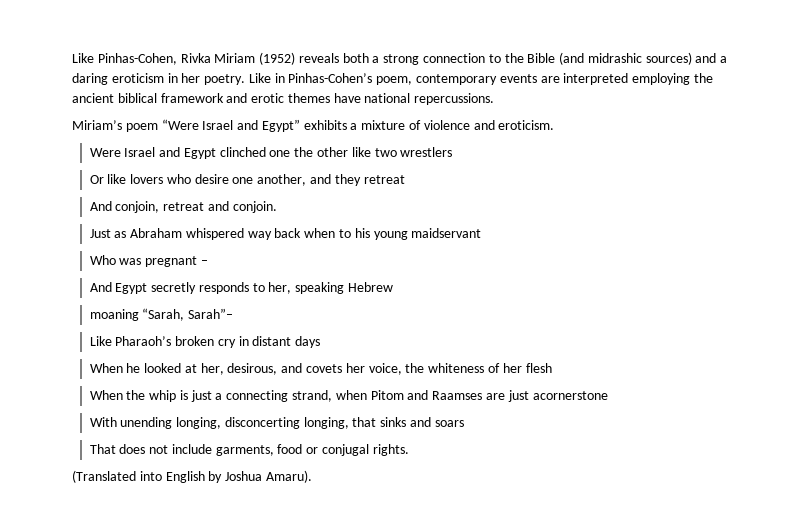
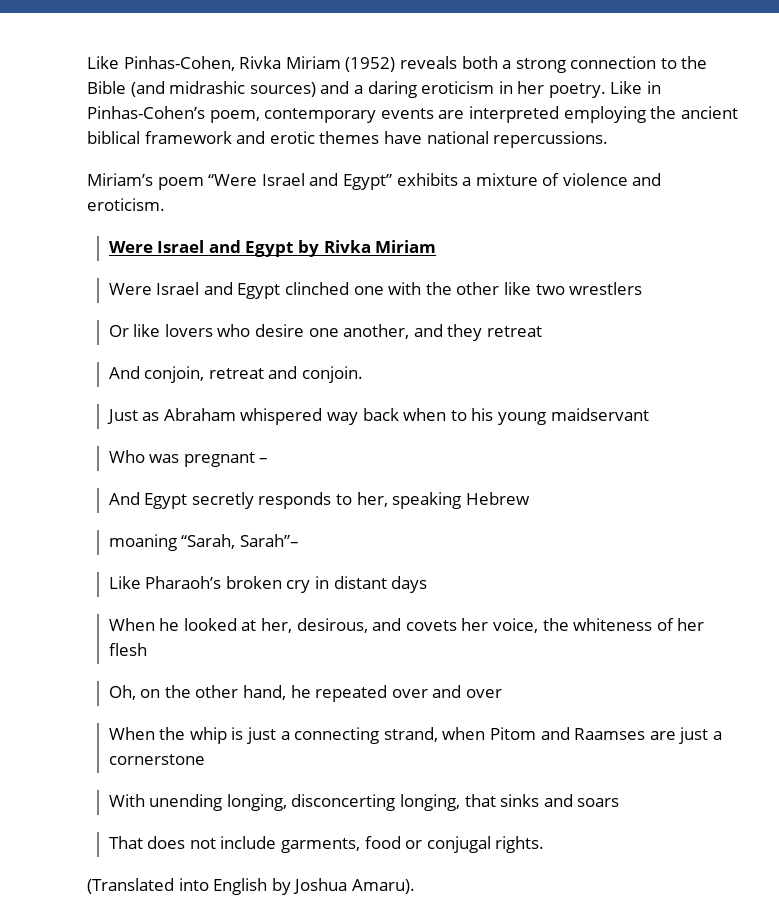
+ Were Israel and Egypt by Rivka Miriam
- Were Israel and Egypt clinched one the other like two wrestlers
+ Were Israel and Egypt clinched one with the other like two wrestlers
+ Oh, on the other hand, he repeated over and over
- When the whip is just a connecting strand, when Pitom and Raamses are just acornerstone
+ When the whip is just a connecting strand, when Pitom and Raamses are just a cornerstone

